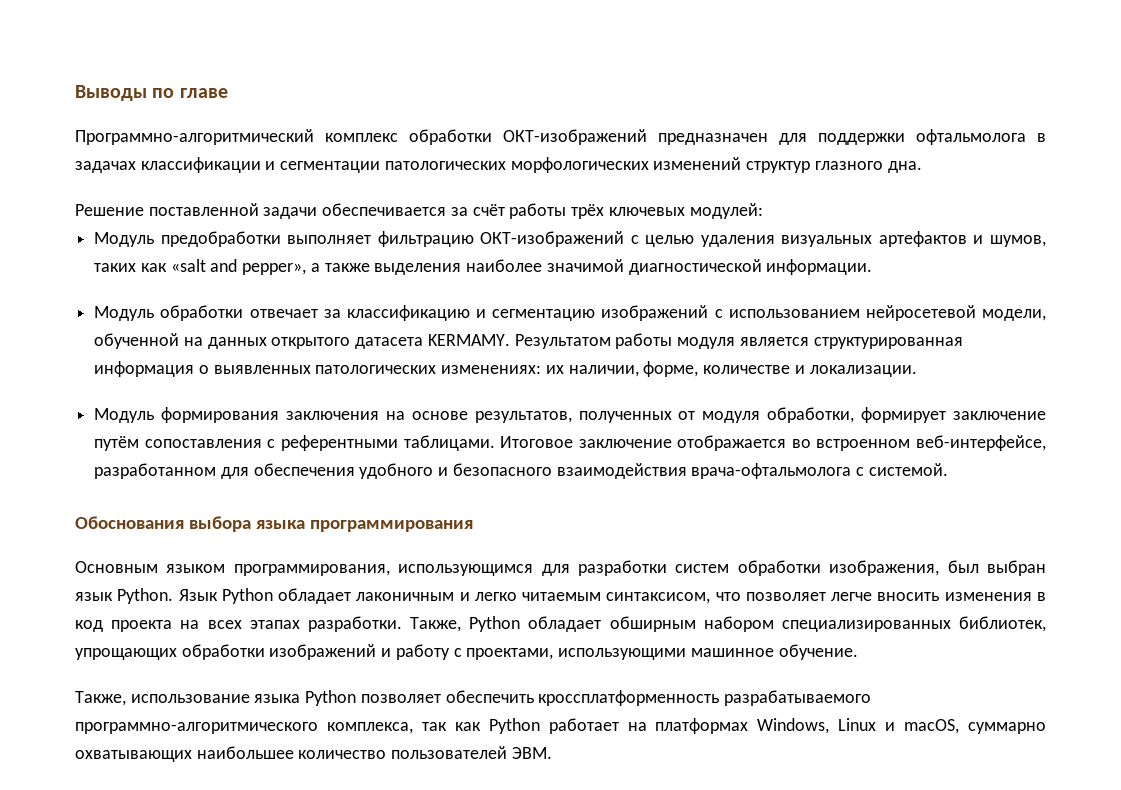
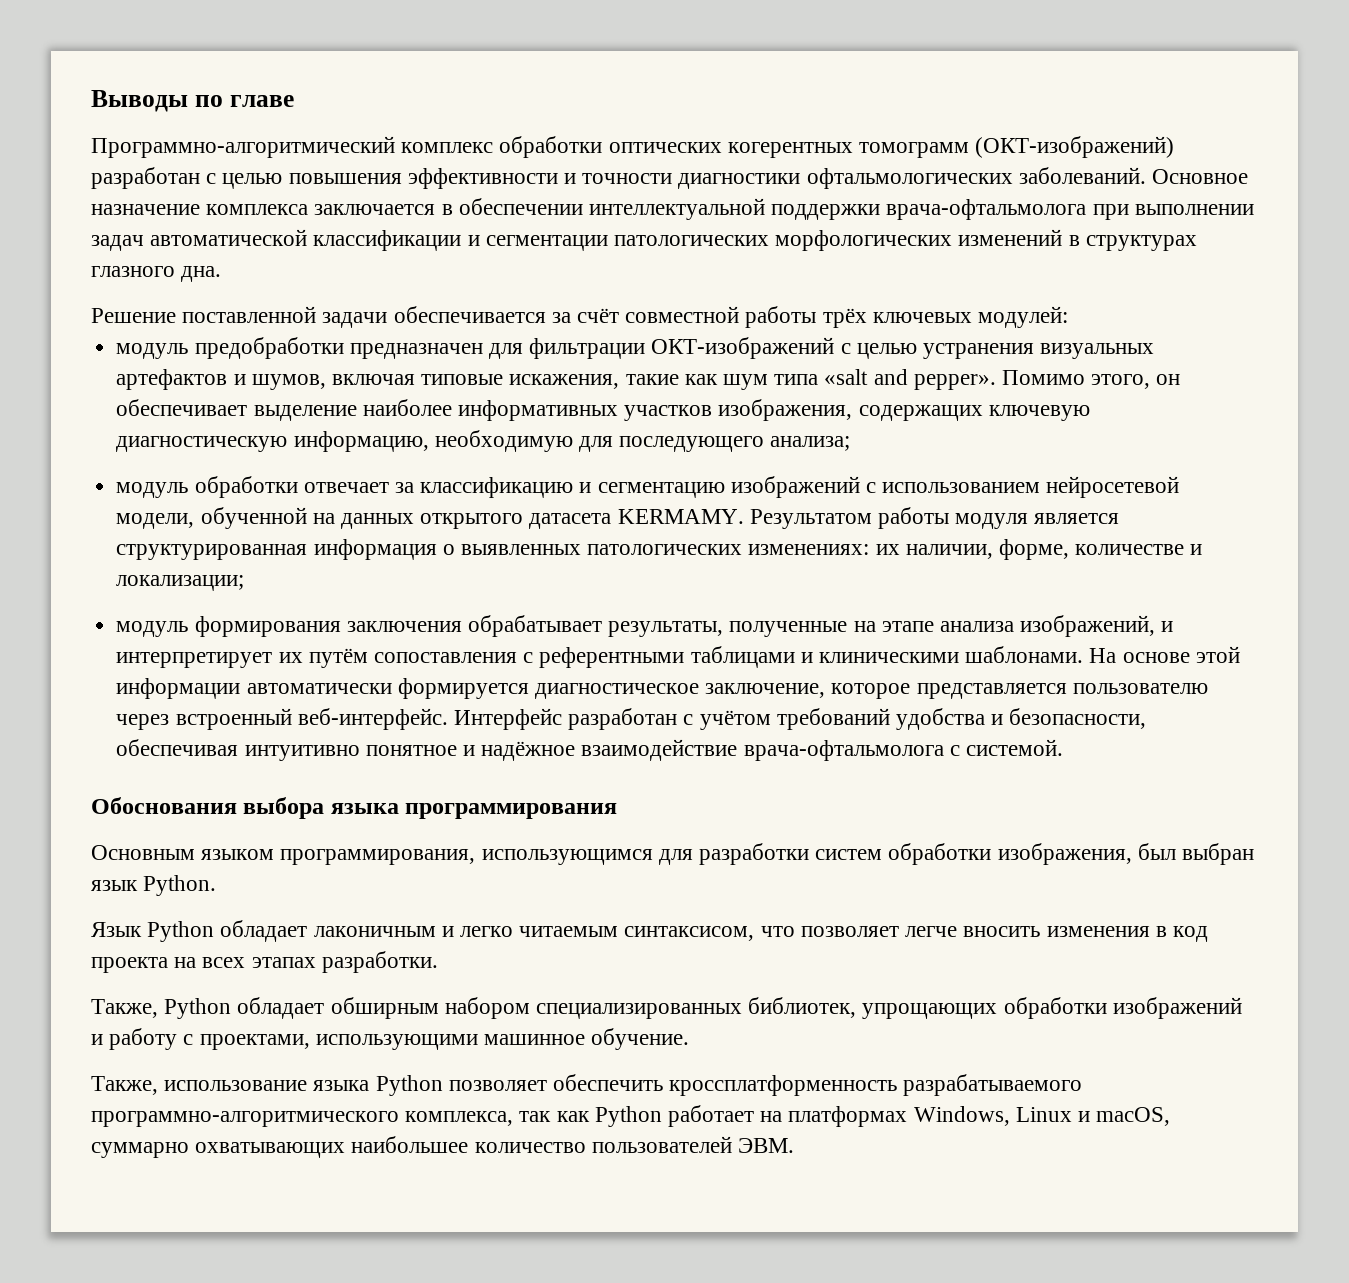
- Программно-алгоритмический комплекс обработки ОКТ-изображений предназначен для поддержки офтальмолога в задачах классификации и сегментации патологических морфологических изменений структур глазного дна.
+ Программно-алгоритмический комплекс обработки оптических когерентных томограмм (ОКТ-изображений) разработан с целью повышения эффективности и точности диагностики офтальмологических заболеваний. Основное назначение комплекса заключается в обеспечении интеллектуальной поддержки врача-офтальмолога при выполнении задач автоматической классификации и сегментации патологических морфологических изменений в структурах глазного дна.
- Решение поставленной задачи обеспечивается за счёт работы трёх ключевых модулей:
+ Решение поставленной задачи обеспечивается за счёт совместной работы трёх ключевых модулей:
- Модуль предобработки выполняет фильтрацию ОКТ-изображений с целью удаления визуальных артефактов и шумов, таких как «salt and pepper», а также выделения наиболее значимой диагностической информации.
- Модуль обработки отвечает за классификацию и сегментацию изображений с использованием нейросетевой модели, обученной на данных открытого датасета KERMAMY.
+ модуль предобработки предназначен для фильтрации ОКТ-изображений с целью устранения визуальных артефактов и шумов, включая типовые искажения, такие как шум типа «salt and pepper». Помимо этого, он обеспечивает выделение наиболее информативных участков изображения, содержащих ключевую диагностическую информацию, необходимую для последующего анализа;
+ модуль обработки отвечает за классификацию и сегментацию изображений с использованием нейросетевой модели, обученной на данных открытого датасета KERMAMY.
- Результатом работы модуля является структурированная информация о выявленных патологических изменениях: их наличии, форме, количестве и локализации.
- Модуль формирования заключения на основе результатов, полученных от модуля обработки, формирует заключение путём сопоставления с референтными таблицами. Итоговое заключение отображается во встроенном веб-интерфейсе, разработанном для обеспечения удобного и безопасного взаимодействия врача-офтальмолога с системой.
+ Результатом работы модуля является структурированная информация о выявленных патологических изменениях: их наличии, форме, количестве и локализации;
+ модуль формирования заключения обрабатывает результаты, полученные на этапе анализа изображений, и интерпретирует их путём сопоставления с референтными таблицами и клиническими шаблонами. На основе этой информации автоматически формируется диагностическое заключение, которое представляется пользователю через встроенный веб-интерфейс. Интерфейс разработан с учётом требований удобства и безопасности, обеспечивая интуитивно понятное и надёжное взаимодействие врача-офтальмолога с системой.
- Основным языком программирования, использующимся для разработки систем обработки изображения, был выбран язык Python. Язык Python обладает лаконичным и легко читаемым синтаксисом, что позволяет легче вносить изменения в код проекта на всех этапах разработки. Также, Python обладает обширным набором специализированных библиотек, упрощающих обработки изображений и работу c проектами, использующими машинное обучение.
+ Основным языком программирования, использующимся для разработки систем обработки изображения, был выбран язык Python.
+ Язык Python обладает лаконичным и легко читаемым синтаксисом, что позволяет легче вносить изменения в код проекта на всех этапах разработки.
+ Также, Python обладает обширным набором специализированных библиотек, упрощающих обработки изображений и работу c проектами, использующими машинное обучение.

